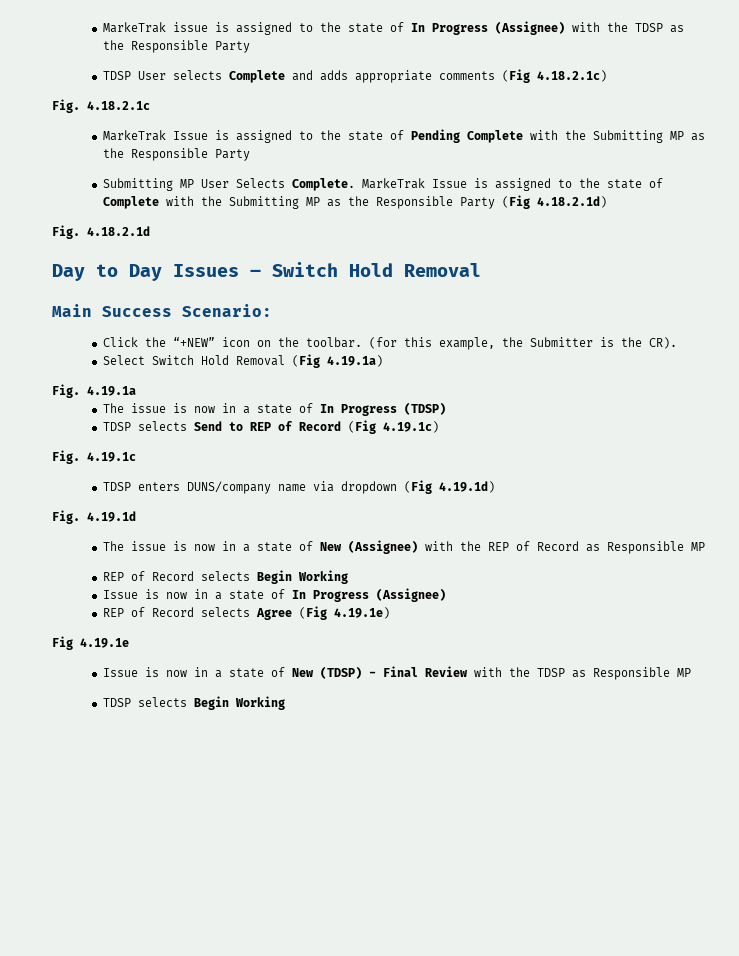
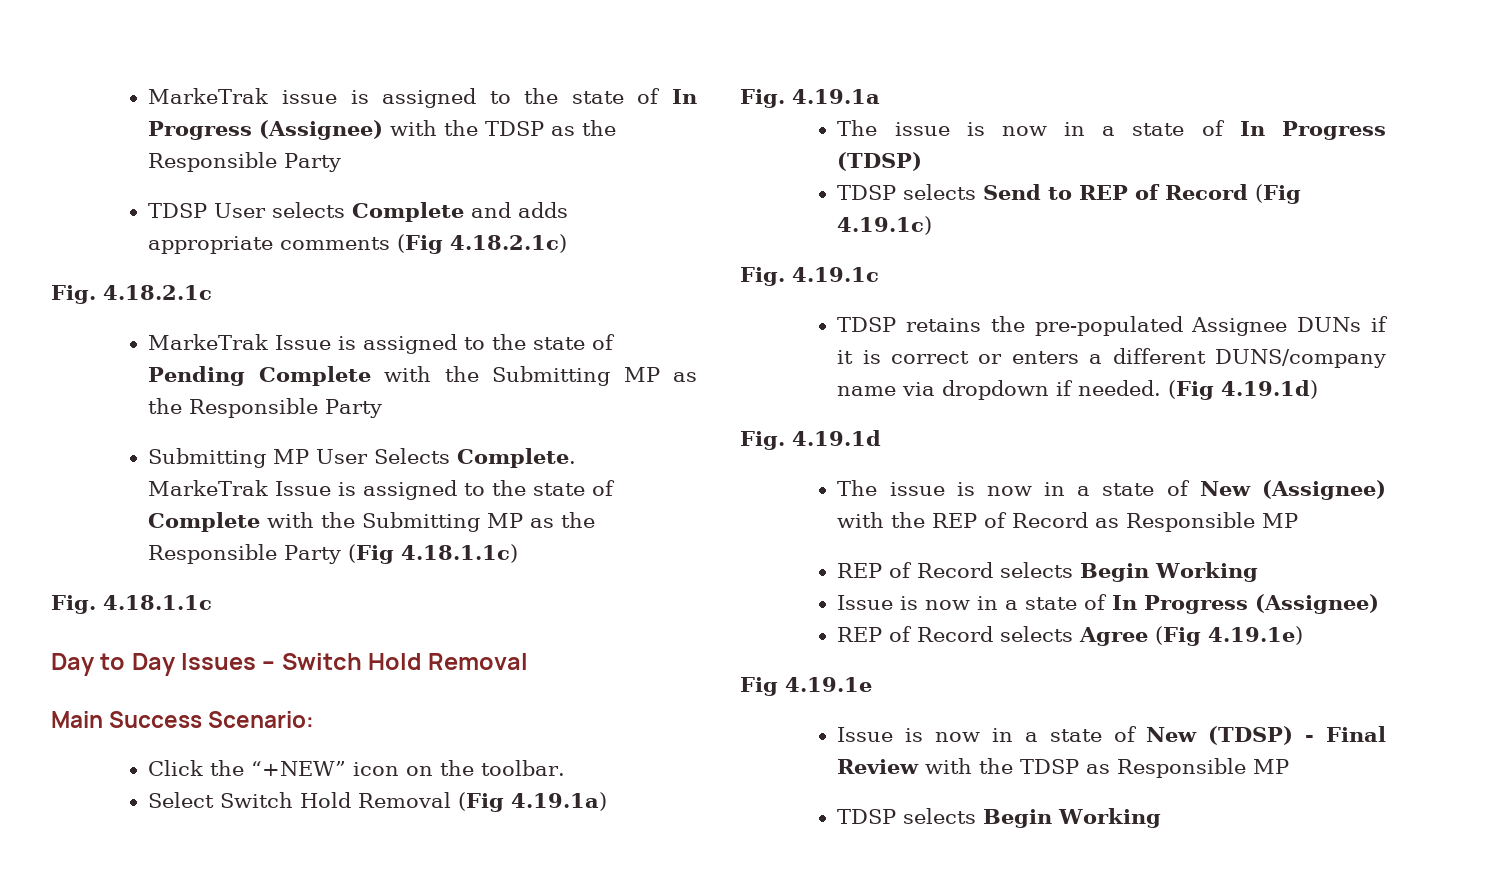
- MarkeTrak Issue is assigned to the state of Complete with the Submitting MP as the Responsible Party (Fig 4.18.2.1d)
- Fig. 4.18.2.1d
+ MarkeTrak Issue is assigned to the state of Complete with the Submitting MP as the Responsible Party (Fig 4.18.1.1c)
+ Fig. 4.18.1.1c
- (for this example, the Submitter is the CR).
- TDSP enters DUNS/company name via dropdown (Fig 4.19.1d)
+ TDSP retains the pre-populated Assignee DUNs if it is correct or enters a different DUNS/company name via dropdown if needed. (Fig 4.19.1d)

